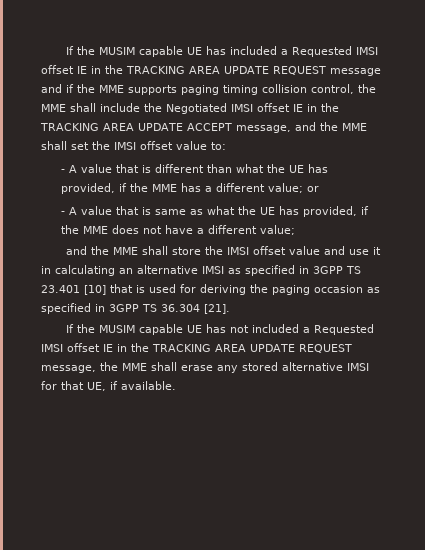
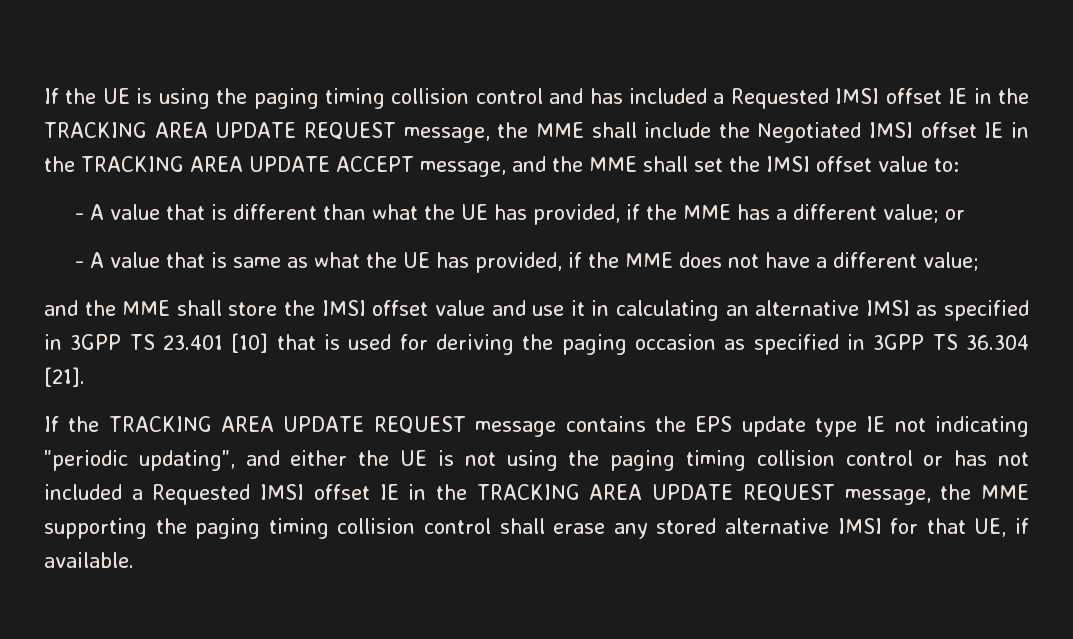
- If the MUSIM capable UE has included a Requested IMSI offset IE in the TRACKING AREA UPDATE REQUEST message and if the MME supports paging timing collision control, the MME shall include the Negotiated IMSI offset IE in the TRACKING AREA UPDATE ACCEPT message, and the MME shall set the IMSI offset value to:
+ If the UE is using the paging timing collision control and has included a Requested IMSI offset IE in the TRACKING AREA UPDATE REQUEST message, the MME shall include the Negotiated IMSI offset IE in the TRACKING AREA UPDATE ACCEPT message, and the MME shall set the IMSI offset value to:
- If the MUSIM capable UE has not included a Requested IMSI offset IE in the TRACKING AREA UPDATE REQUEST message, the MME shall erase any stored alternative IMSI for that UE, if available.
+ If the TRACKING AREA UPDATE REQUEST message contains the EPS update type IE not indicating "periodic updating", and either the UE is not using the paging timing collision control or has not included a Requested IMSI offset IE in the TRACKING AREA UPDATE REQUEST message, the MME supporting the paging timing collision control shall erase any stored alternative IMSI for that UE, if available.

